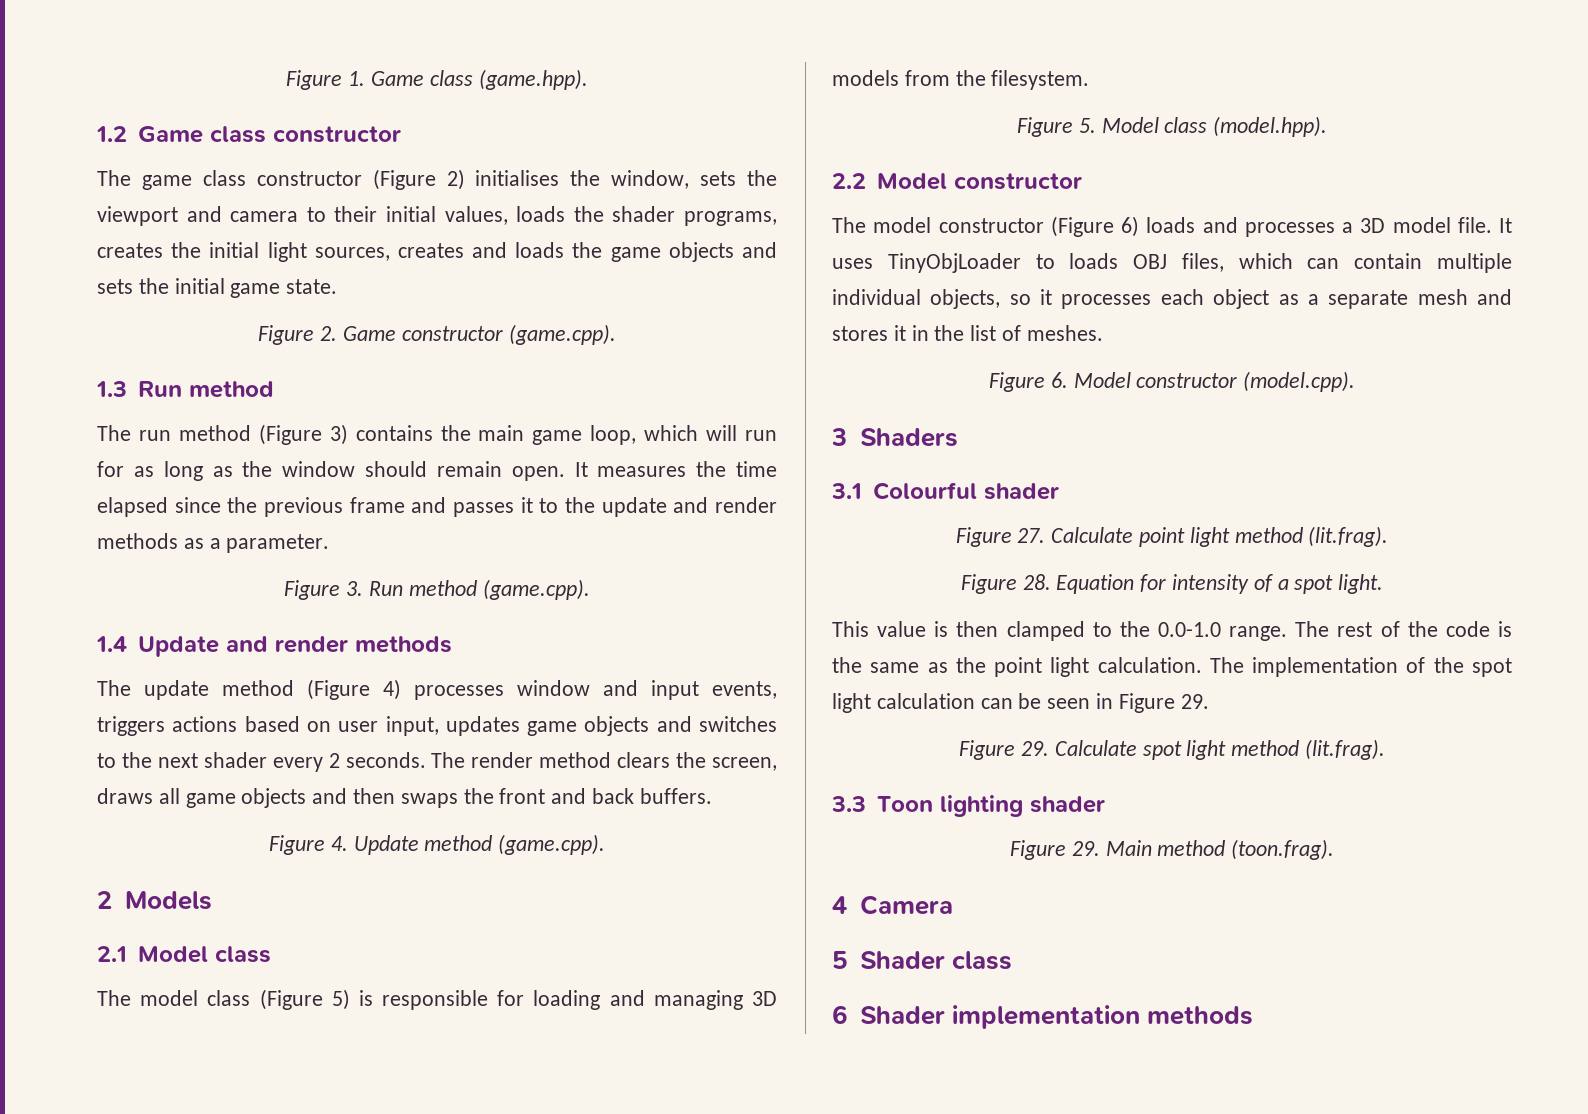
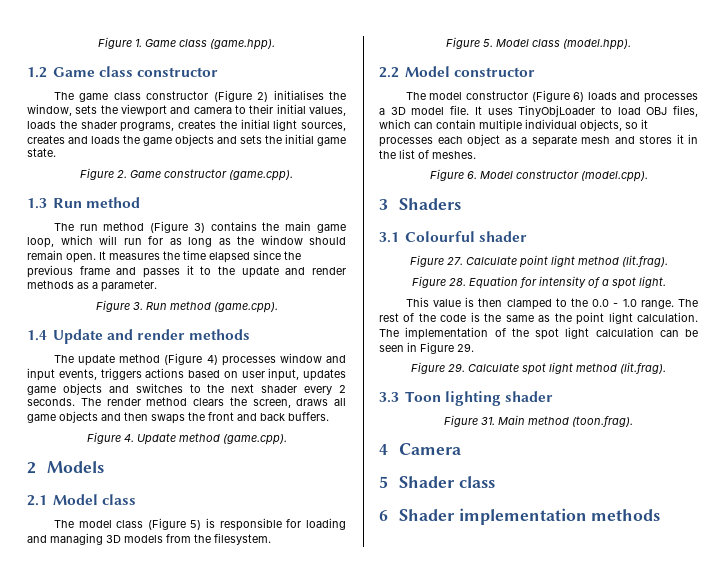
- It uses TinyObjLoader to loads OBJ files, which can contain multiple individual objects, so it processes each object as a separate mesh and stores it in the list of meshes.
+ It uses TinyObjLoader to load OBJ files, which can contain multiple individual objects, so it processes each object as a separate mesh and stores it in the list of meshes.
- This value is then clamped to the 0.0-1.0 range.
+ This value is then clamped to the 0.0 - 1.0 range.
- Figure 29. Main method (toon.frag).
+ Figure 31. Main method (toon.frag).

